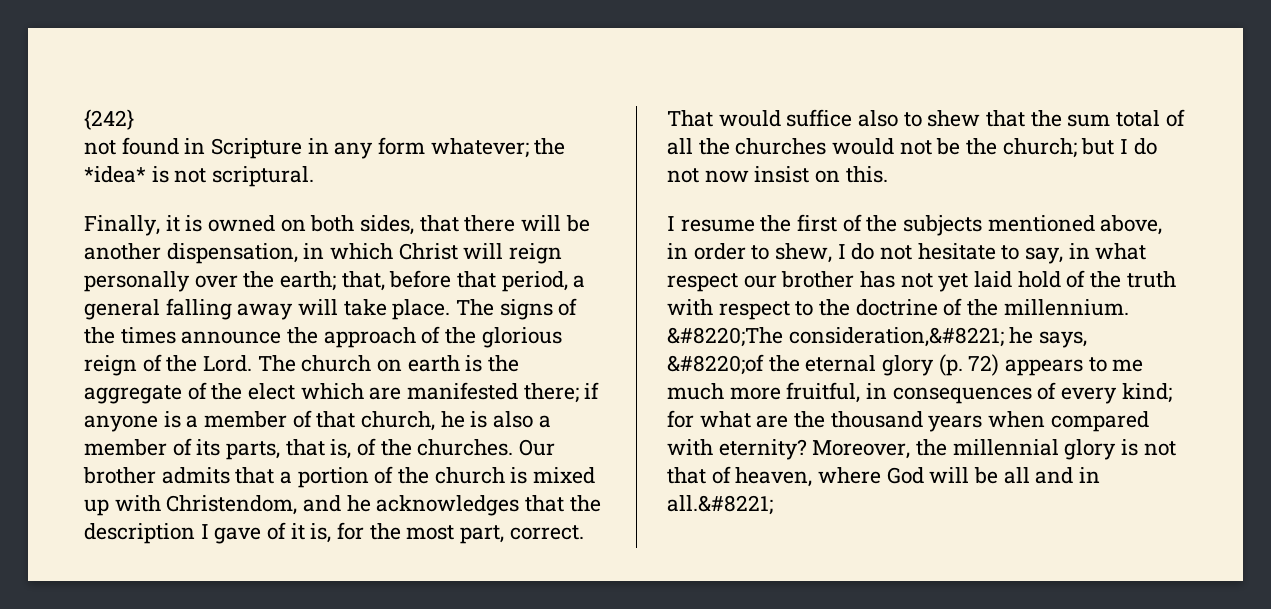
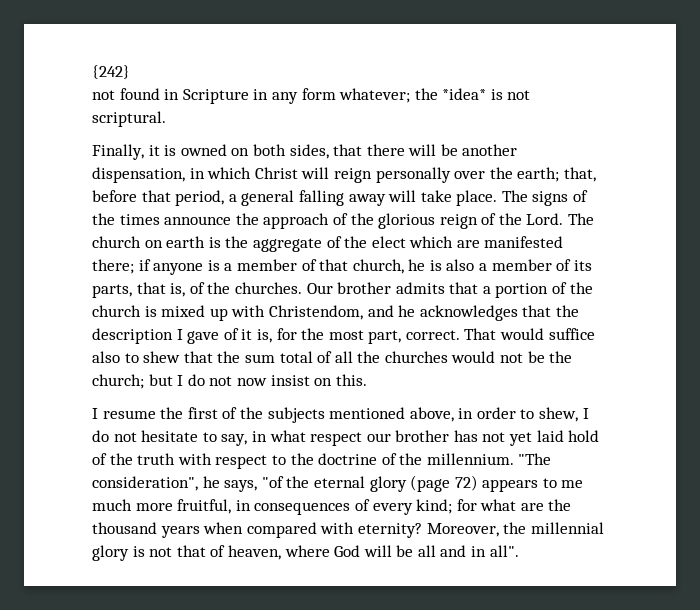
- &#8220;The consideration,&#8221; he says, &#8220;of the eternal glory (p. 72) appears to me much more fruitful, in consequences of every kind; for what are the thousand years when compared with eternity?
+ "The consideration", he says, "of the eternal glory (page 72) appears to me much more fruitful, in consequences of every kind; for what are the thousand years when compared with eternity?
- Moreover, the millennial glory is not that of heaven, where God will be all and in all.&#8221;
+ Moreover, the millennial glory is not that of heaven, where God will be all and in all".

